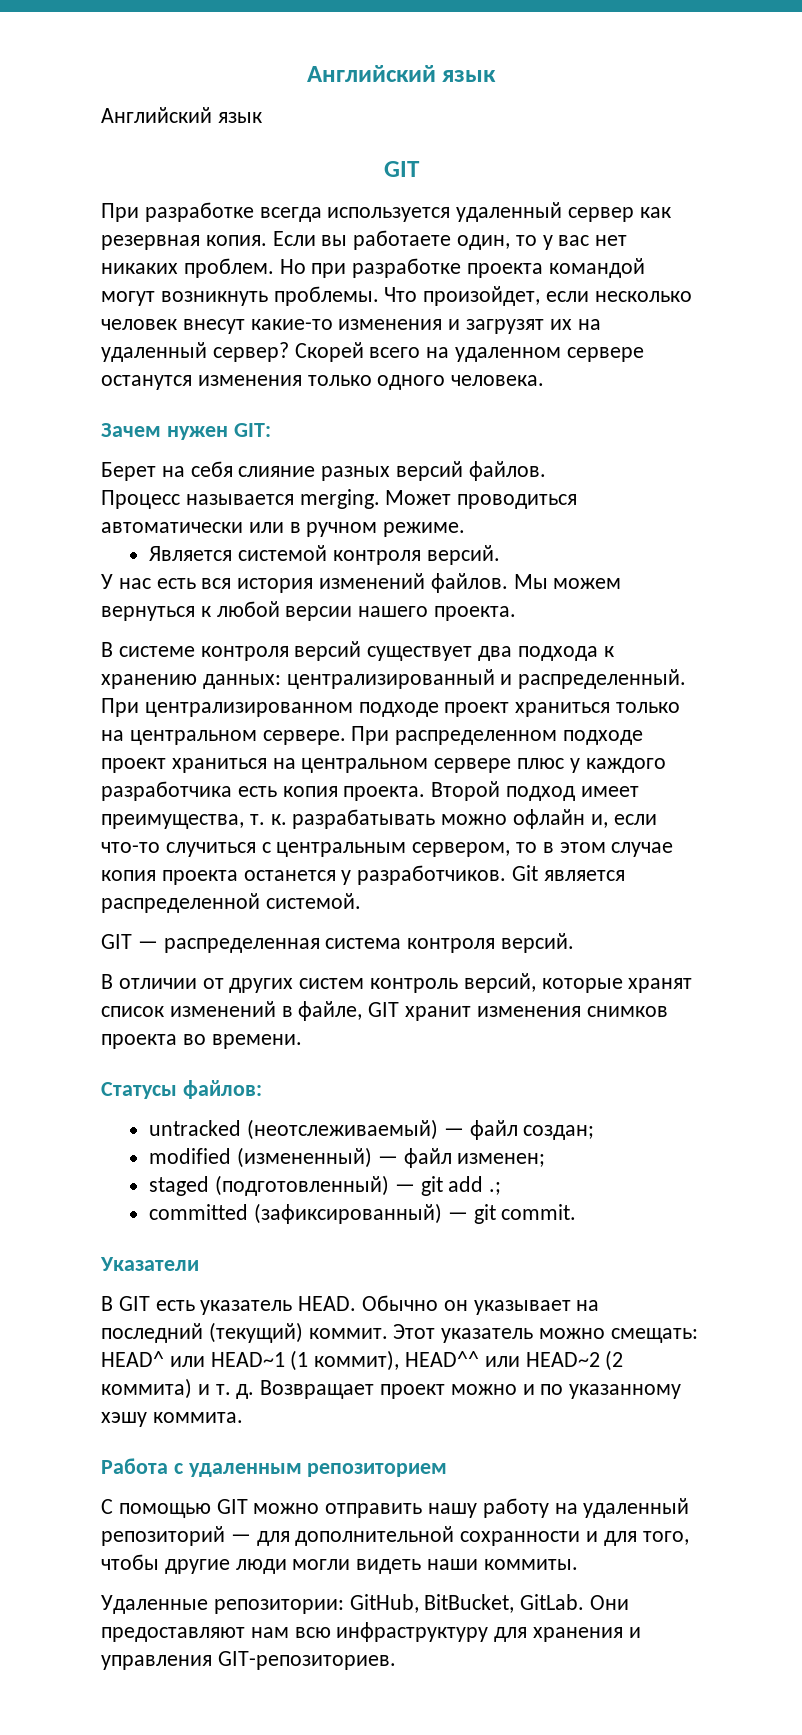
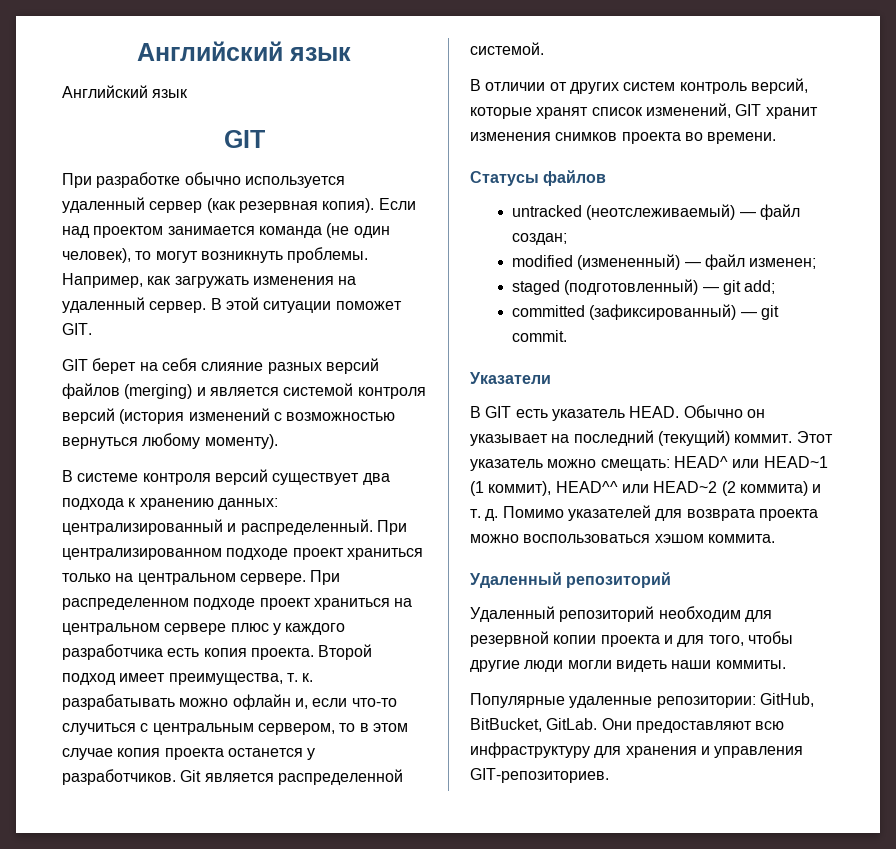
- При разработке всегда используется удаленный сервер как резервная копия. Если вы работаете один, то у вас нет никаких проблем. Но при разработке проекта командой могут возникнуть проблемы. Что произойдет, если несколько человек внесут какие-то изменения и загрузят их на удаленный сервер? Скорей всего на удаленном сервере останутся изменения только одного человека.
- Зачем нужен GIT:
- Берет на себя слияние разных версий файлов.
- Процесс называется merging. Может проводиться автоматически или в ручном режиме.
- Является системой контроля версий.
- У нас есть вся история изменений файлов. Мы можем вернуться к любой версии нашего проекта.
+ При разработке обычно используется удаленный сервер (как резервная копия). Если над проектом занимается команда (не один человек), то могут возникнуть проблемы. Например, как загружать изменения на удаленный сервер. В этой ситуации поможет GIT.
+ GIT берет на себя слияние разных версий файлов (merging) и является системой контроля версий (история изменений с возможностью вернуться любому моменту).
- GIT — распределенная система контроля версий.
- В отличии от других систем контроль версий, которые хранят список изменений в файле, GIT хранит изменения снимков проекта во времени.
+ В отличии от других систем контроль версий, которые хранят список изменений, GIT хранит изменения снимков проекта во времени.
- Статусы файлов:
+ Статусы файлов
- staged (подготовленный) — git add .;
+ staged (подготовленный) — git add;
- Возвращает проект можно и по указанному хэшу коммита.
- Работа с удаленным репозиторием
- С помощью GIT можно отправить нашу работу на удаленный репозиторий — для дополнительной сохранности и для того, чтобы другие люди могли видеть наши коммиты.
+ Помимо указателей для возврата проекта можно воспользоваться хэшом коммита.
+ Удаленный репозиторий
+ Удаленный репозиторий необходим для резервной копии проекта и для того, чтобы другие люди могли видеть наши коммиты.
- Удаленные репозитории: GitHub, BitBucket, GitLab.
+ Популярные удаленные репозитории: GitHub, BitBucket, GitLab.
- Они предоставляют нам всю инфраструктуру для хранения и управления GIT-репозиториев.
+ Они предоставляют всю инфраструктуру для хранения и управления GIT-репозиториев.

